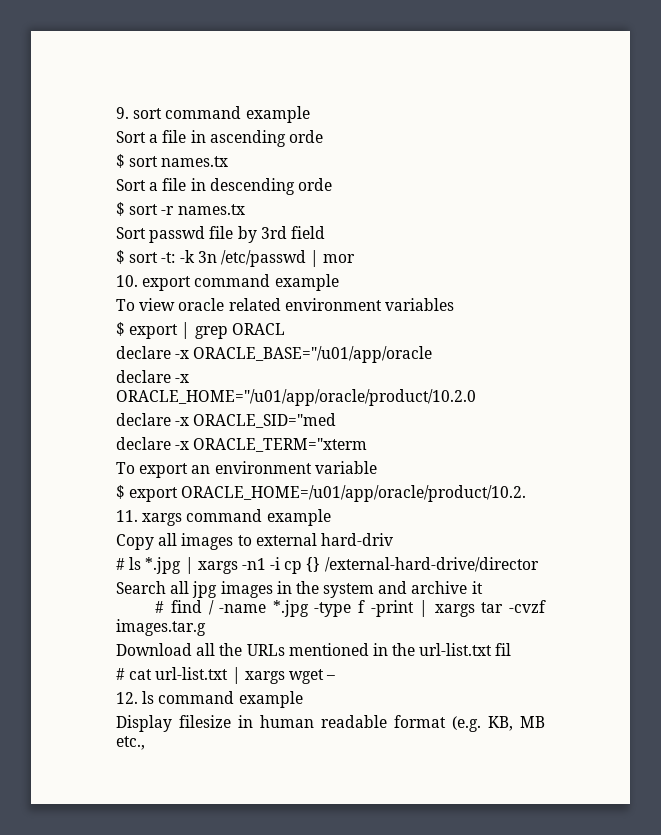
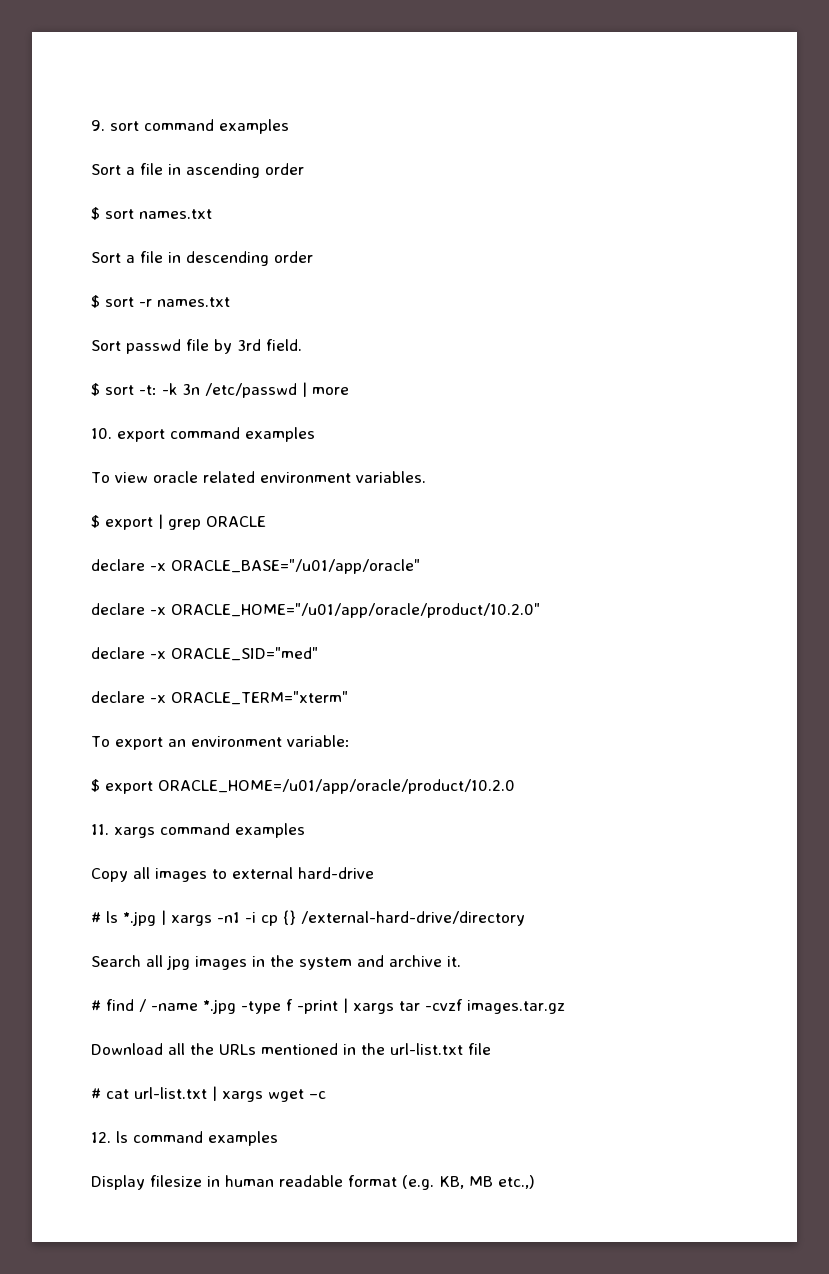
- 9. sort command example
+ 9. sort command examples
- Sort a file in ascending orde
- $ sort names.tx
+ Sort a file in ascending order
+ $ sort names.txt
- Sort a file in descending orde
+ Sort a file in descending order
- $ sort -r names.tx
+ $ sort -r names.txt
- Sort passwd file by 3rd field
+ Sort passwd file by 3rd field.
- $ sort -t: -k 3n /etc/passwd | mor
+ $ sort -t: -k 3n /etc/passwd | more
- 10. export command example
+ 10. export command examples
- To view oracle related environment variables
+ To view oracle related environment variables.
- $ export | grep ORACL
- declare -x ORACLE_BASE="/u01/app/oracle
- declare -x ORACLE_HOME="/u01/app/oracle/product/10.2.0
- declare -x ORACLE_SID="med
- declare -x ORACLE_TERM="xterm
+ $ export | grep ORACLE
+ declare -x ORACLE_BASE="/u01/app/oracle"
+ declare -x ORACLE_HOME="/u01/app/oracle/product/10.2.0"
+ declare -x ORACLE_SID="med"
+ declare -x ORACLE_TERM="xterm"
- To export an environment variable
- $ export ORACLE_HOME=/u01/app/oracle/product/10.2.
+ To export an environment variable:
+ $ export ORACLE_HOME=/u01/app/oracle/product/10.2.0
- 11. xargs command example
+ 11. xargs command examples
- Copy all images to external hard-driv
+ Copy all images to external hard-drive
- # ls *.jpg | xargs -n1 -i cp {} /external-hard-drive/director
+ # ls *.jpg | xargs -n1 -i cp {} /external-hard-drive/directory
- Search all jpg images in the system and archive it
+ Search all jpg images in the system and archive it.
- # find / -name *.jpg -type f -print | xargs tar -cvzf images.tar.g
+ # find / -name *.jpg -type f -print | xargs tar -cvzf images.tar.gz
- Download all the URLs mentioned in the url-list.txt fil
+ Download all the URLs mentioned in the url-list.txt file
- # cat url-list.txt | xargs wget –
+ # cat url-list.txt | xargs wget –c
- 12. ls command example
+ 12. ls command examples
- Display filesize in human readable format (e.g. KB, MB etc.,
+ Display filesize in human readable format (e.g. KB, MB etc.,)

